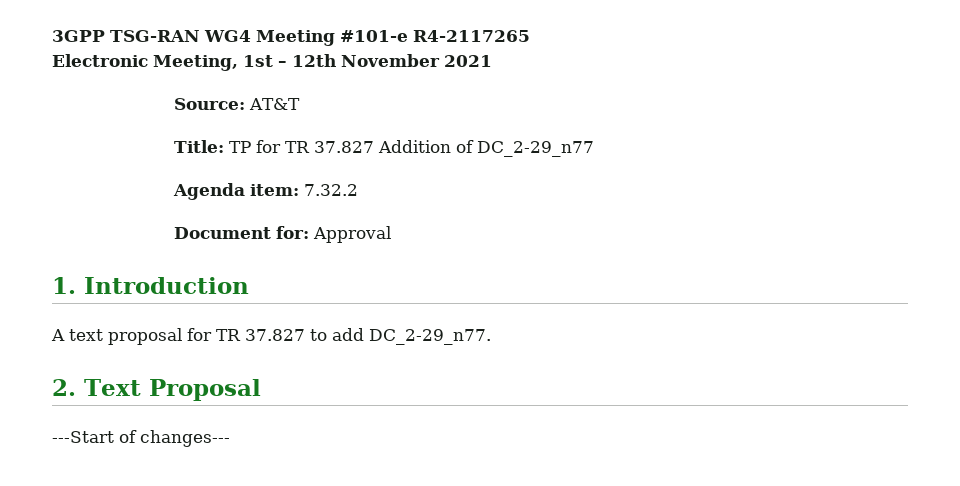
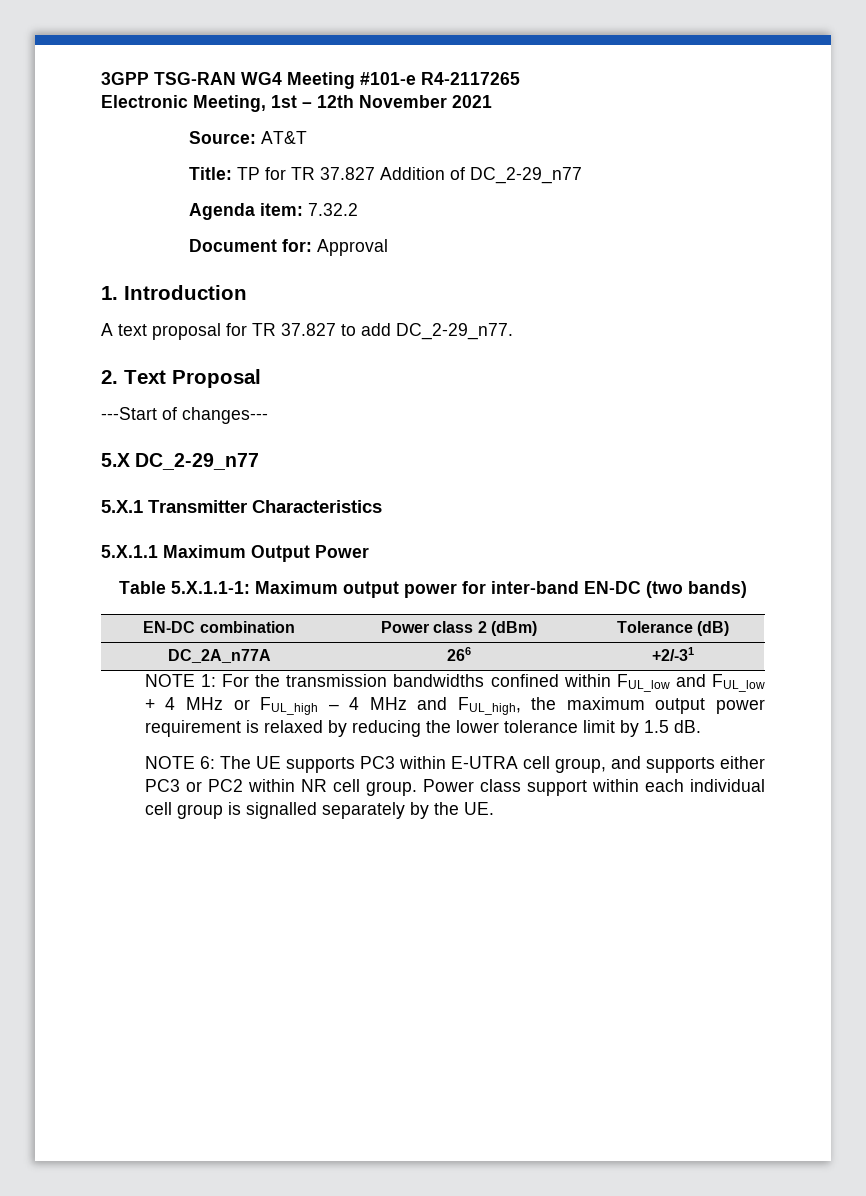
+ 5.X DC_2-29_n77
+ 5.X.1 Transmitter Characteristics
+ 5.X.1.1 Maximum Output Power
+ Table 5.X.1.1-1: Maximum output power for inter-band EN-DC (two bands)
+ EN-DC combination | Power class 2 (dBm) | Tolerance (dB)
+ DC_2A_n77A | 266 | +2/-31
+ NOTE 1: For the transmission bandwidths confined within FUL_low and FUL_low + 4 MHz or FUL_high – 4 MHz and FUL_high, the maximum output power requirement is relaxed by reducing the lower tolerance limit by 1.5 dB.
+ NOTE 6: The UE supports PC3 within E-UTRA cell group, and supports either PC3 or PC2 within NR cell group. Power class support within each individual cell group is signalled separately by the UE.

